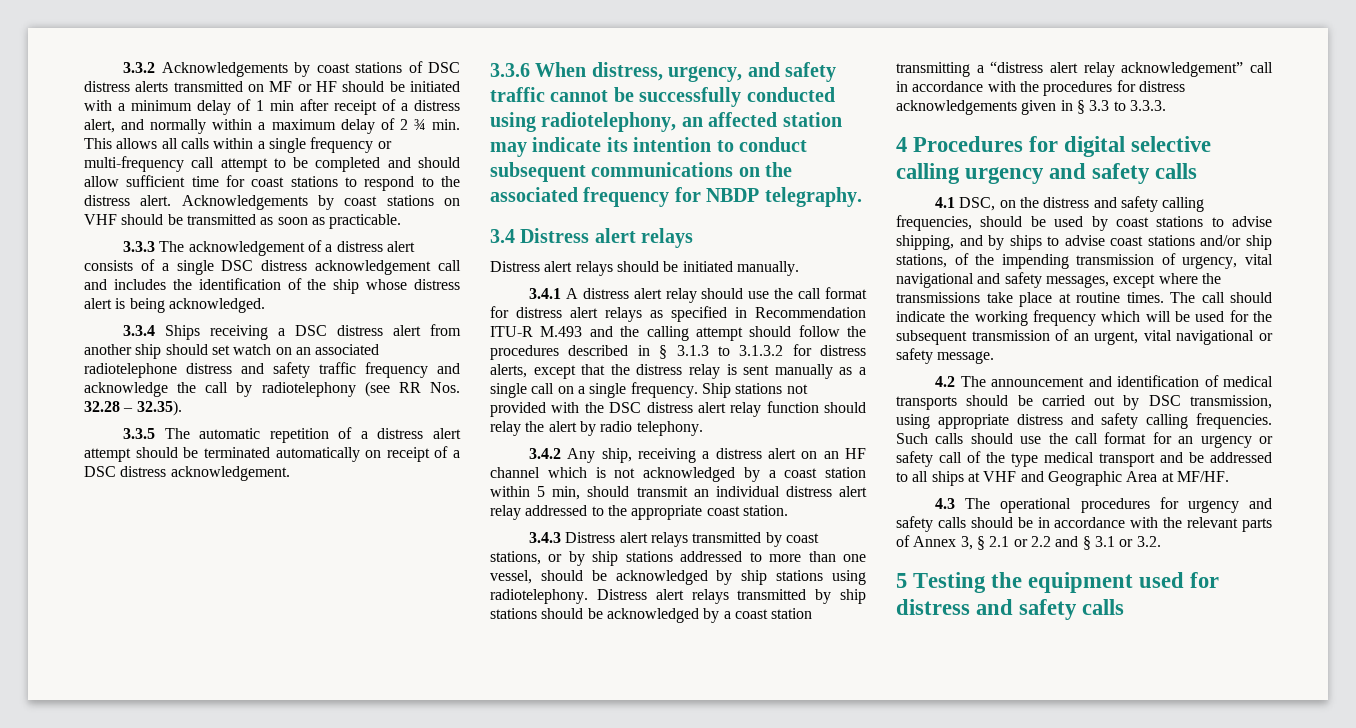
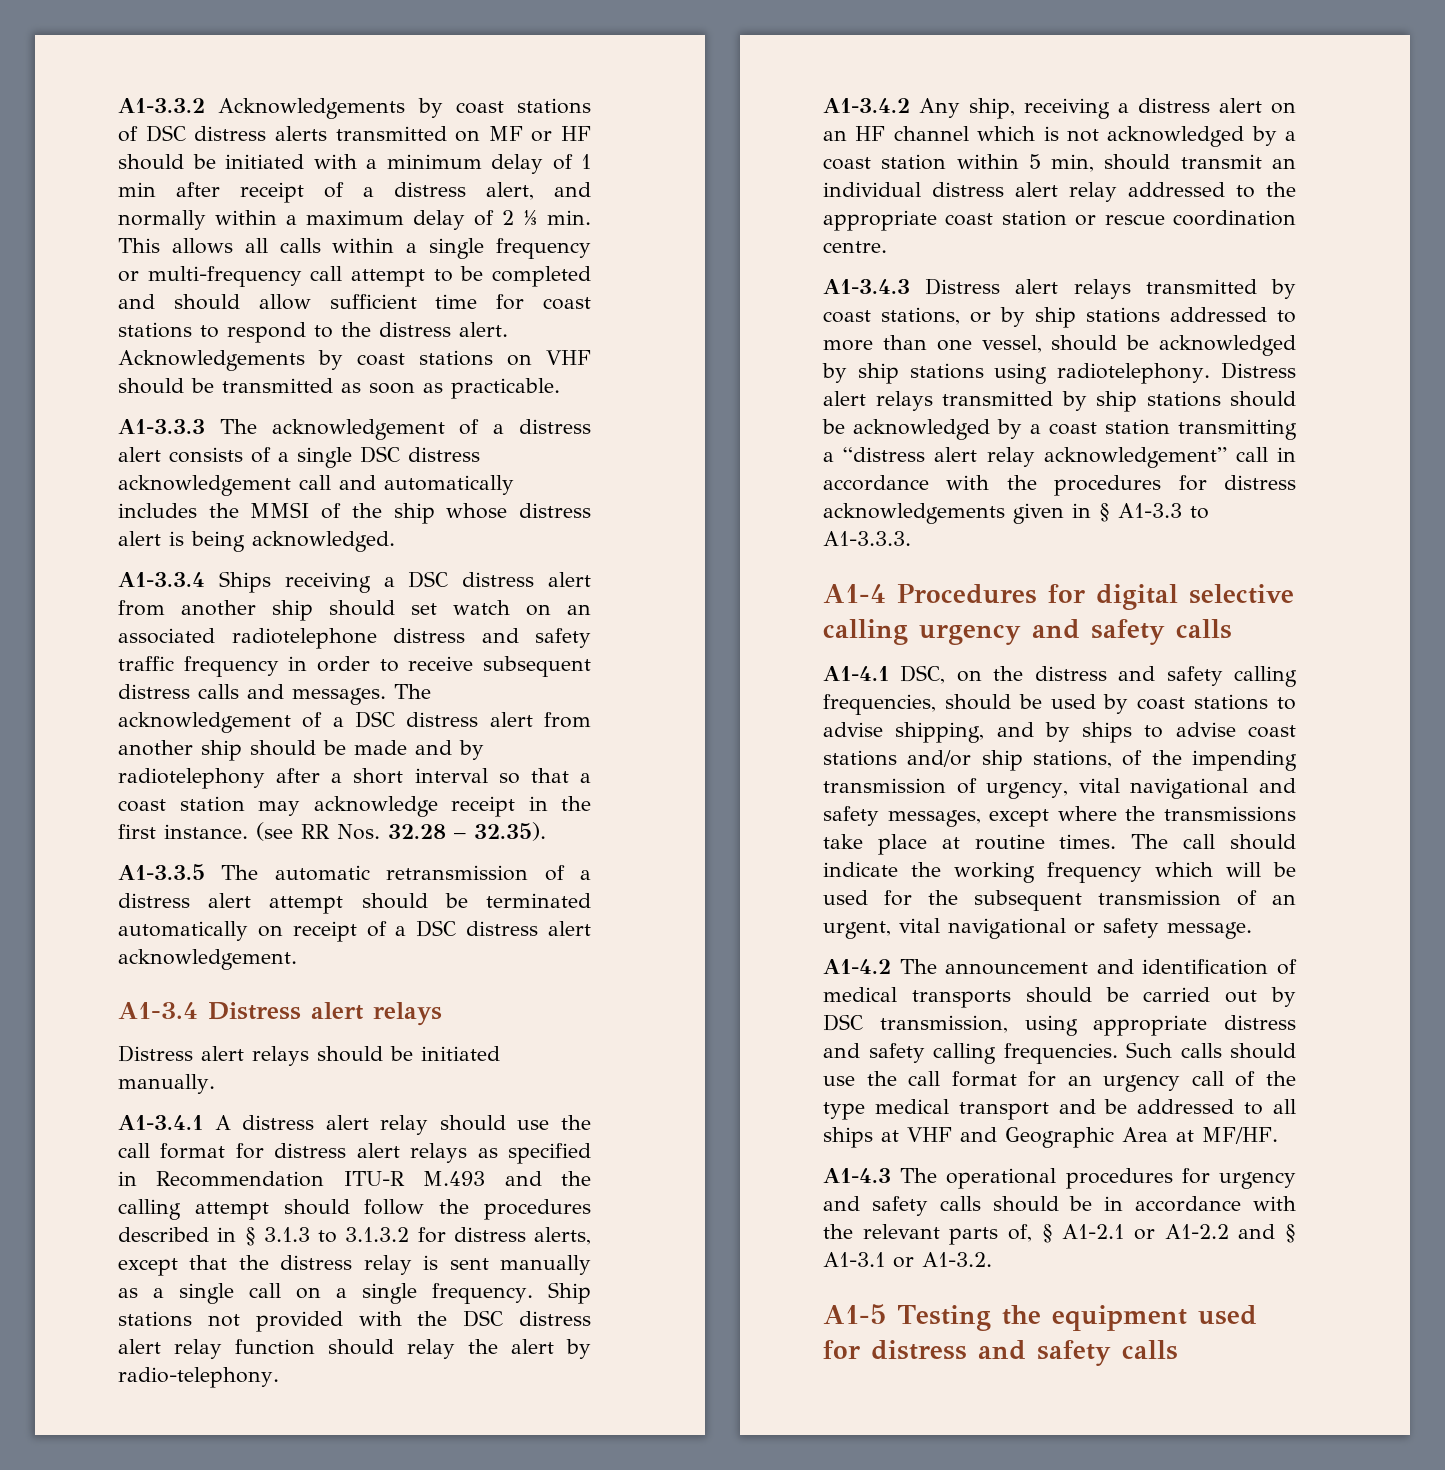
- 3.3.2 Acknowledgements by coast stations of DSC distress alerts transmitted on MF or HF should be initiated with a minimum delay of 1 min after receipt of a distress alert, and normally within a maximum delay of 2 ¾ min. This allows all calls within a single frequency or multi-frequency call attempt to be completed and should allow sufficient time for coast stations to respond to the distress alert.
+ A1-3.3.2 Acknowledgements by coast stations of DSC distress alerts transmitted on MF or HF should be initiated with a minimum delay of 1 min after receipt of a distress alert, and normally within a maximum delay of 2 ⅓ min. This allows all calls within a single frequency or multi-frequency call attempt to be completed and should allow sufficient time for coast stations to respond to the distress alert.
- 3.3.3 The acknowledgement of a distress alert consists of a single DSC distress acknowledgement call and includes the identification of the ship whose distress alert is being acknowledged.
+ A1-3.3.3 The acknowledgement of a distress alert consists of a single DSC distress acknowledgement call and automatically includes the MMSI of the ship whose distress alert is being acknowledged.
- 3.3.4 Ships receiving a DSC distress alert from another ship should set watch on an associated radiotelephone distress and safety traffic frequency and acknowledge the call by radiotelephony (see RR Nos. 32.28 – 32.35).
+ A1-3.3.4 Ships receiving a DSC distress alert from another ship should set watch on an associated radiotelephone distress and safety traffic frequency in order to receive subsequent distress calls and messages. The acknowledgement of a DSC distress alert from another ship should be made and by radiotelephony after a short interval so that a coast station may acknowledge receipt in the first instance. (see RR Nos. 32.28 – 32.35).
- 3.3.5 The automatic repetition of a distress alert attempt should be terminated automatically on receipt of a DSC distress acknowledgement.
+ A1-3.3.5 The automatic retransmission of a distress alert attempt should be terminated automatically on receipt of a DSC distress alert acknowledgement.
- 3.3.6 When distress, urgency, and safety traffic cannot be successfully conducted using radiotelephony, an affected station may indicate its intention to conduct subsequent communications on the associated frequency for NBDP telegraphy.
- 3.4 Distress alert relays
+ A1-3.4 Distress alert relays
- 3.4.1 A distress alert relay should use the call format for distress alert relays as specified in Recommendation ITU-R M.493 and the calling attempt should follow the procedures described in § 3.1.3 to 3.1.3.2 for distress alerts, except that the distress relay is sent manually as a single call on a single frequency.
+ A1-3.4.1 A distress alert relay should use the call format for distress alert relays as specified in Recommendation ITU-R M.493 and the calling attempt should follow the procedures described in § 3.1.3 to 3.1.3.2 for distress alerts, except that the distress relay is sent manually as a single call on a single frequency.
- Ship stations not provided with the DSC distress alert relay function should relay the alert by radio telephony.
- 3.4.2 Any ship, receiving a distress alert on an HF channel which is not acknowledged by a coast station within 5 min, should transmit an individual distress alert relay addressed to the appropriate coast station.
- 3.4.3 Distress alert relays transmitted by coast stations, or by ship stations addressed to more than one vessel, should be acknowledged by ship stations using radiotelephony.
+ Ship stations not provided with the DSC distress alert relay function should relay the alert by radio-telephony.
+ A1-3.4.2 Any ship, receiving a distress alert on an HF channel which is not acknowledged by a coast station within 5 min, should transmit an individual distress alert relay addressed to the appropriate coast station or rescue coordination centre.
+ A1-3.4.3 Distress alert relays transmitted by coast stations, or by ship stations addressed to more than one vessel, should be acknowledged by ship stations using radiotelephony.
- Distress alert relays transmitted by ship stations should be acknowledged by a coast station transmitting a “distress alert relay acknowledgement” call in accordance with the procedures for distress acknowledgements given in § 3.3 to 3.3.3.
- 4 Procedures for digital selective calling urgency and safety calls
+ Distress alert relays transmitted by ship stations should be acknowledged by a coast station transmitting a “distress alert relay acknowledgement” call in accordance with the procedures for distress acknowledgements given in § A1-3.3 to A1-3.3.3.
+ A1-4 Procedures for digital selective calling urgency and safety calls
- 4.1 DSC, on the distress and safety calling frequencies, should be used by coast stations to advise shipping, and by ships to advise coast stations and/or ship stations, of the impending transmission of urgency, vital navigational and safety messages, except where the transmissions take place at routine times.
+ A1-4.1 DSC, on the distress and safety calling frequencies, should be used by coast stations to advise shipping, and by ships to advise coast stations and/or ship stations, of the impending transmission of urgency, vital navigational and safety messages, except where the transmissions take place at routine times.
- 4.2 The announcement and identification of medical transports should be carried out by DSC transmission, using appropriate distress and safety calling frequencies.
+ A1-4.2 The announcement and identification of medical transports should be carried out by DSC transmission, using appropriate distress and safety calling frequencies.
- Such calls should use the call format for an urgency or safety call of the type medical transport and be addressed to all ships at VHF and Geographic Area at MF/HF.
+ Such calls should use the call format for an urgency call of the type medical transport and be addressed to all ships at VHF and Geographic Area at MF/HF.
- 4.3 The operational procedures for urgency and safety calls should be in accordance with the relevant parts of Annex 3, § 2.1 or 2.2 and § 3.1 or 3.2.
- 5 Testing the equipment used for distress and safety calls
+ A1-4.3 The operational procedures for urgency and safety calls should be in accordance with the relevant parts of, § A1-2.1 or A1-2.2 and § A1-3.1 or A1-3.2.
+ A1-5 Testing the equipment used for distress and safety calls

